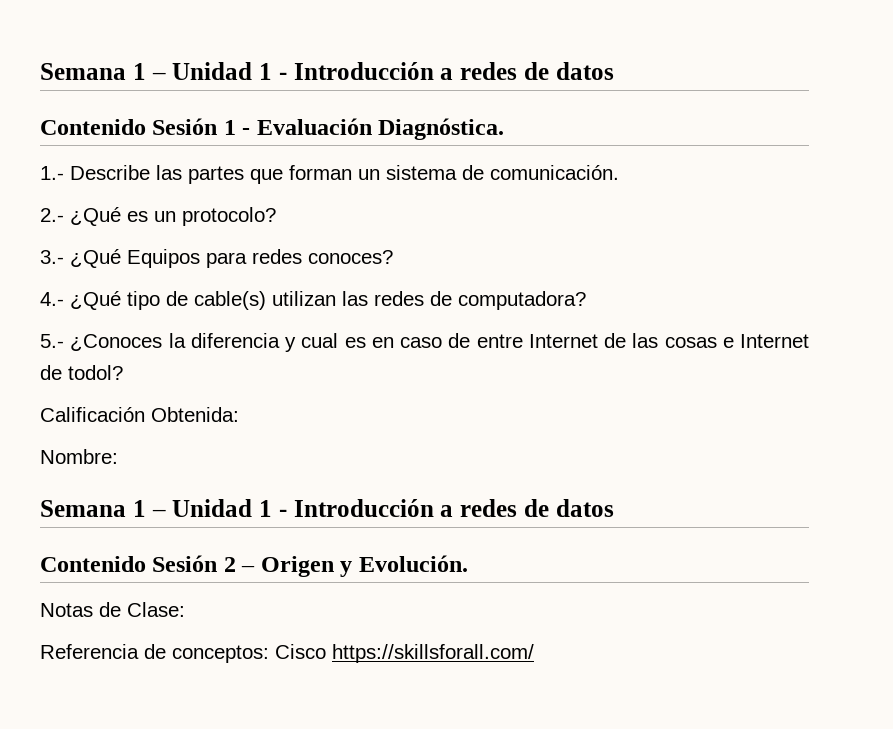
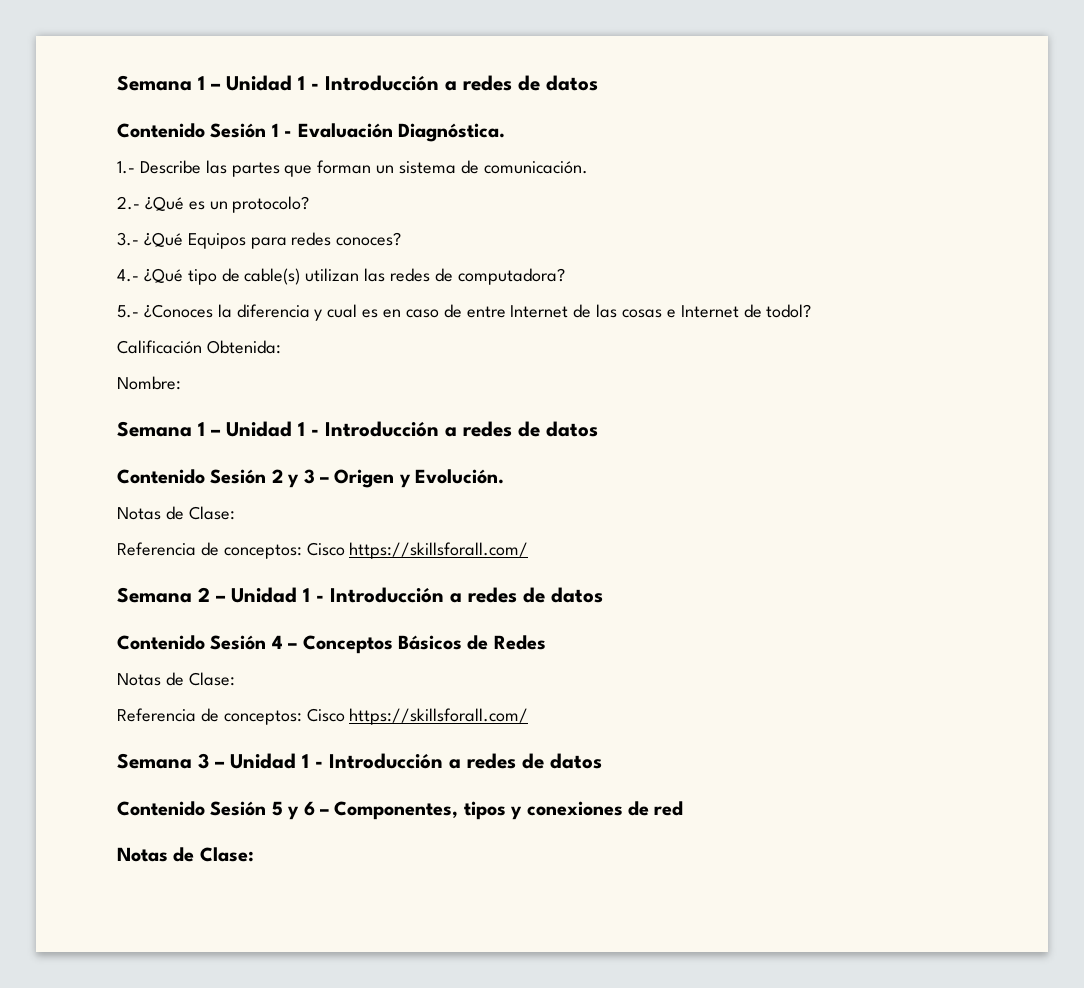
- Contenido Sesión 2 – Origen y Evolución.
+ Contenido Sesión 2 y 3 – Origen y Evolución.
+ Semana 2 – Unidad 1 - Introducción a redes de datos
+ Contenido Sesión 4 – Conceptos Básicos de Redes
+ Notas de Clase:
+ Referencia de conceptos: Cisco https://skillsforall.com/
+ Semana 3 – Unidad 1 - Introducción a redes de datos
+ Contenido Sesión 5 y 6 – Componentes, tipos y conexiones de red
+ Notas de Clase:

